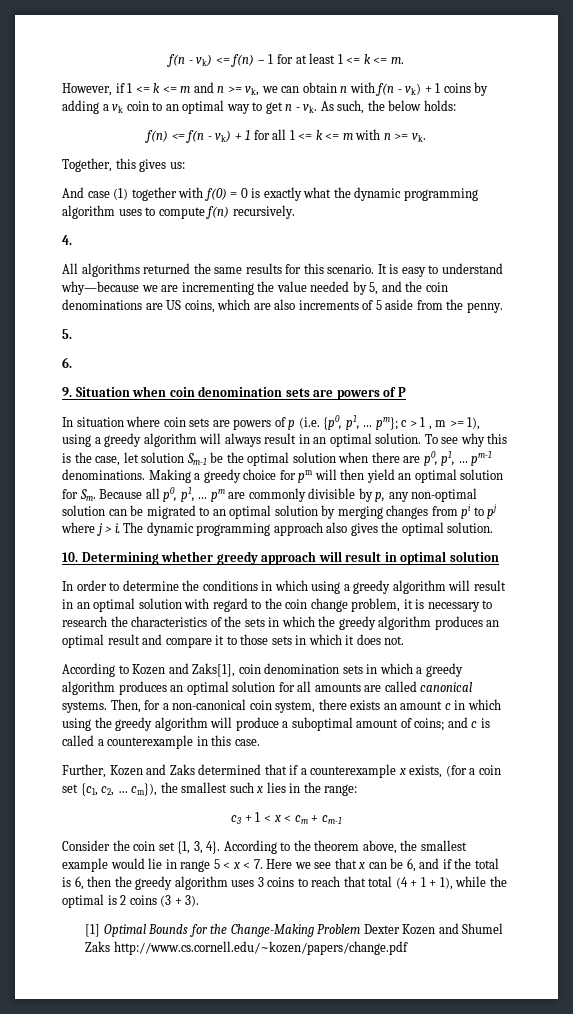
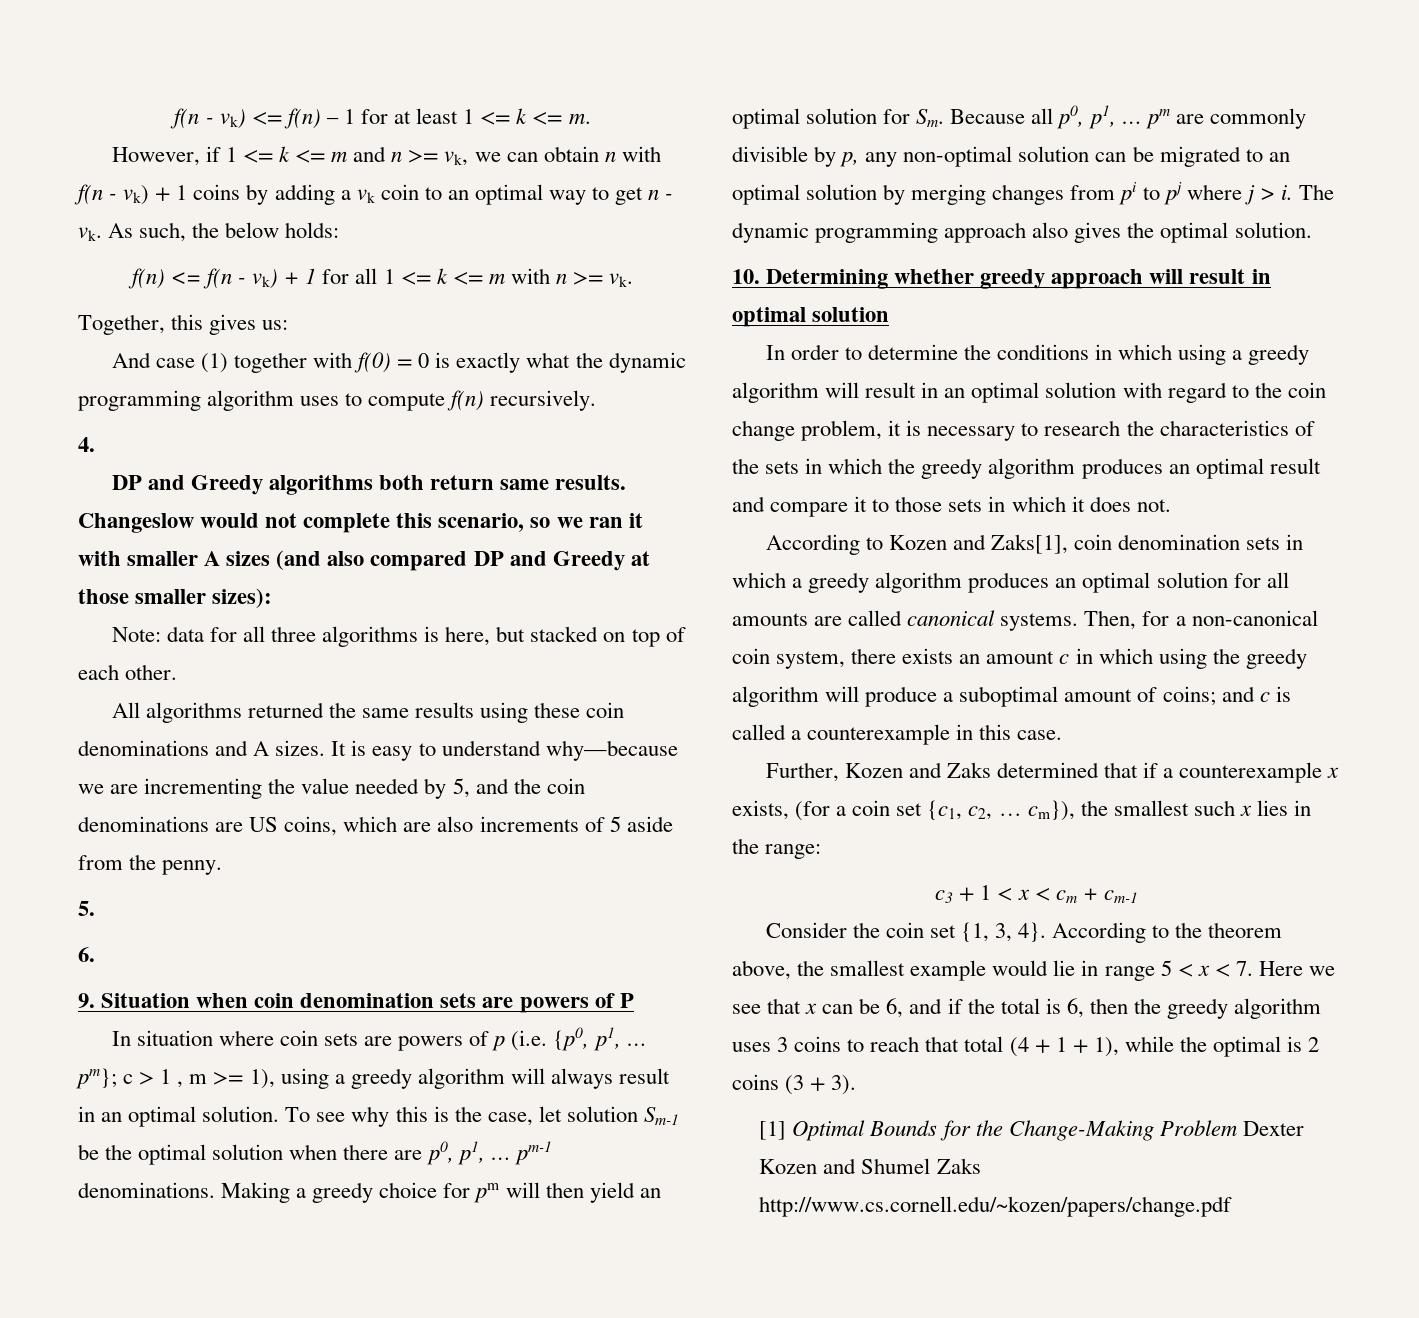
+ DP and Greedy algorithms both return same results. Changeslow would not complete this scenario, so we ran it with smaller A sizes (and also compared DP and Greedy at those smaller sizes):
+ Note: data for all three algorithms is here, but stacked on top of each other.
- All algorithms returned the same results for this scenario.
+ All algorithms returned the same results using these coin denominations and A sizes.

